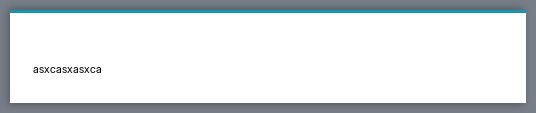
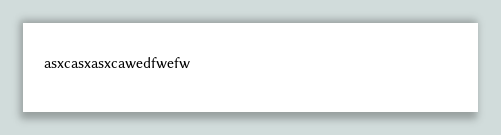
- asxcasxasxca
+ asxcasxasxcawedfwefw

